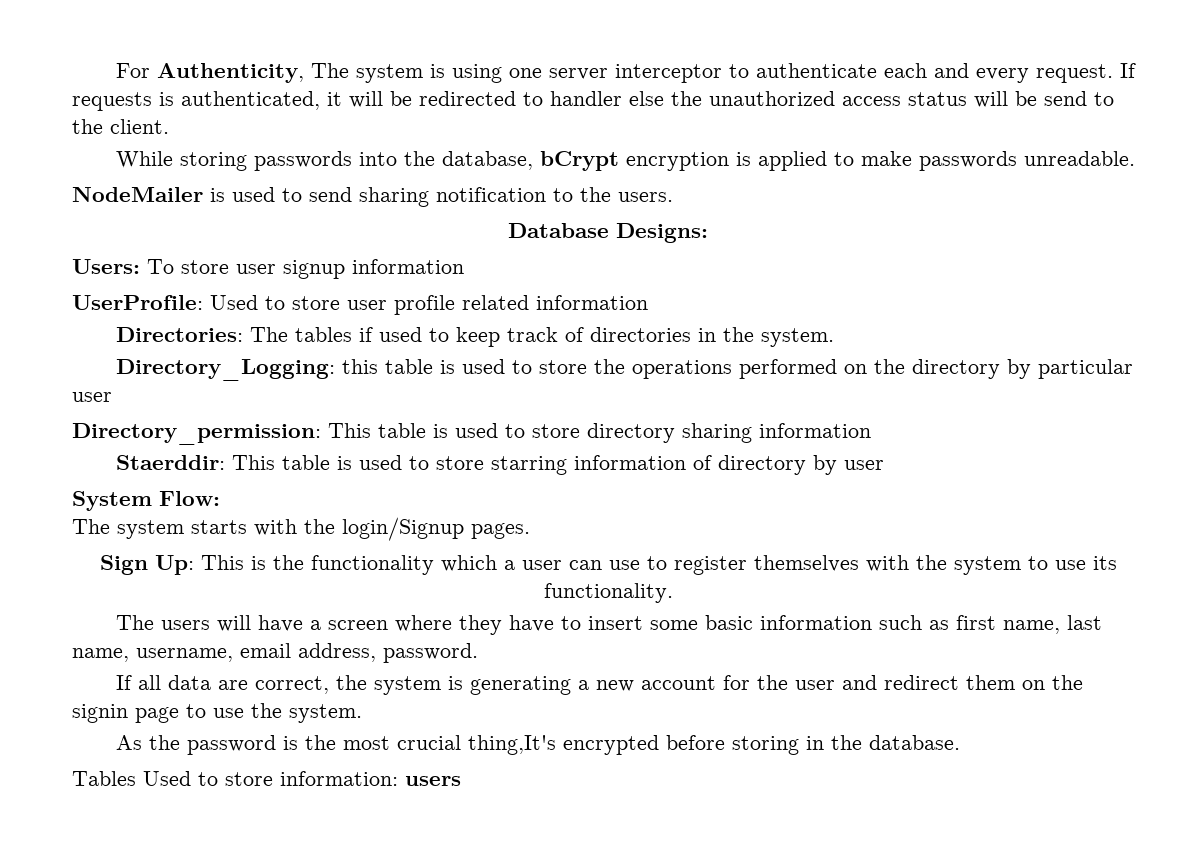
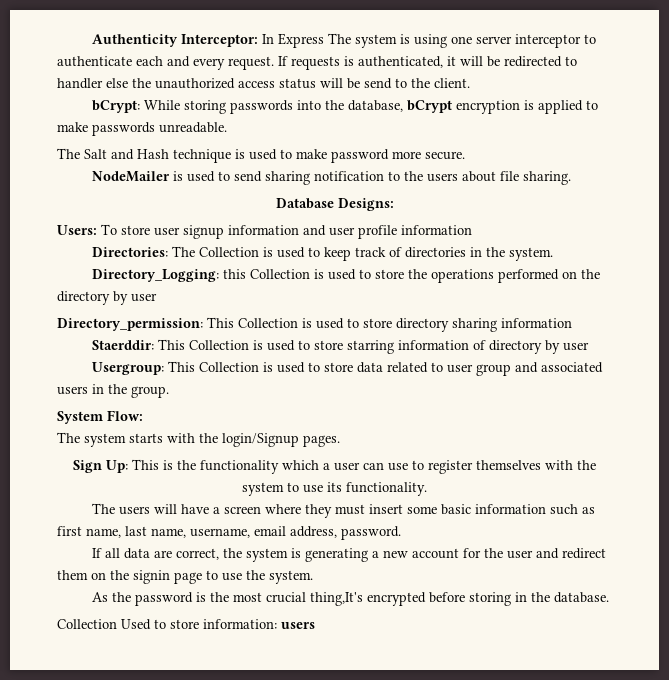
- For Authenticity, The system is using one server interceptor to authenticate each and every request.
+ Authenticity Interceptor: In Express The system is using one server interceptor to authenticate each and every request.
- While storing passwords into the database, bCrypt encryption is applied to make passwords unreadable.
+ bCrypt: While storing passwords into the database, bCrypt encryption is applied to make passwords unreadable.
+ The Salt and Hash technique is used to make password more secure.
- NodeMailer is used to send sharing notification to the users.
+ NodeMailer is used to send sharing notification to the users about file sharing.
- Users: To store user signup information
- UserProfile: Used to store user profile related information
+ Users: To store user signup information and user profile information
- Directories: The tables if used to keep track of directories in the system.
+ Directories: The Collection is used to keep track of directories in the system.
- Directory_Logging: this table is used to store the operations performed on the directory by particular user
+ Directory_Logging: this Collection is used to store the operations performed on the directory by user
- Directory_permission: This table is used to store directory sharing information
+ Directory_permission: This Collection is used to store directory sharing information
- Staerddir: This table is used to store starring information of directory by user
+ Staerddir: This Collection is used to store starring information of directory by user
+ Usergroup: This Collection is used to store data related to user group and associated users in the group.
- The users will have a screen where they have to insert some basic information such as first name, last name, username, email address, password.
+ The users will have a screen where they must insert some basic information such as first name, last name, username, email address, password.
- Tables Used to store information: users
+ Collection Used to store information: users

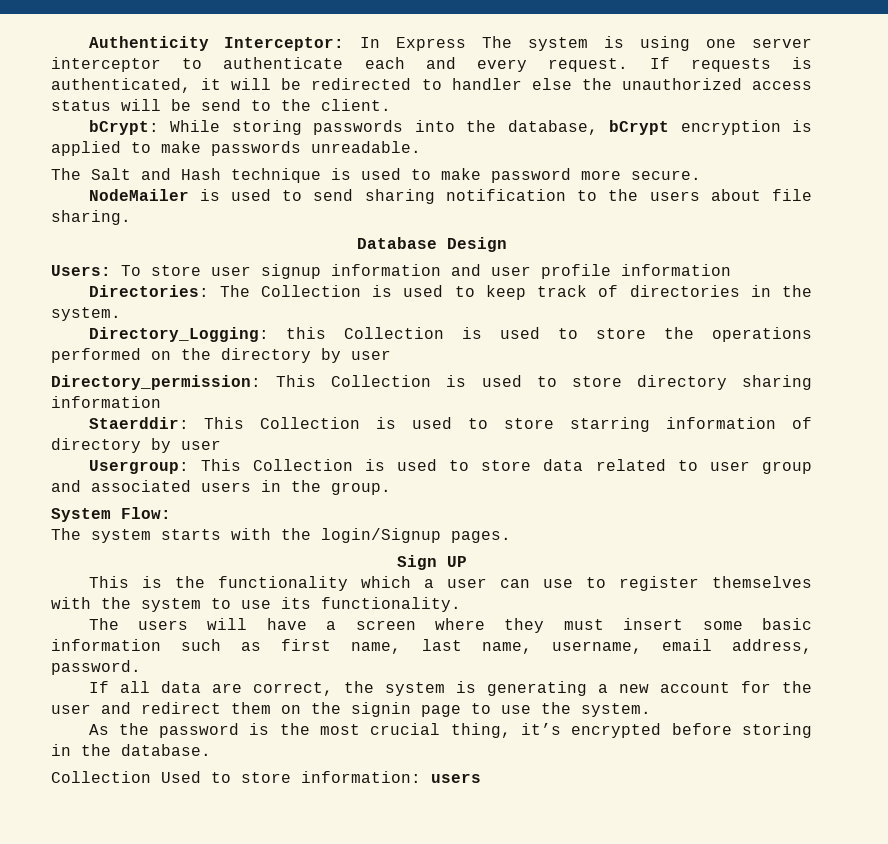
- Database Designs:
+ Database Design
- Sign Up: This is the functionality which a user can use to register themselves with the system to use its functionality.
+ Sign UP
+ This is the functionality which a user can use to register themselves with the system to use its functionality.
- As the password is the most crucial thing,It's encrypted before storing in the database.
+ As the password is the most crucial thing, it’s encrypted before storing in the database.

